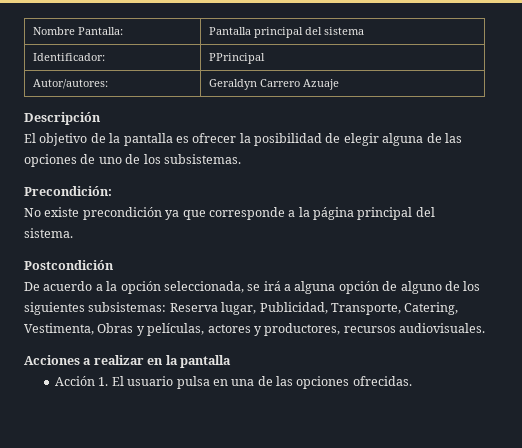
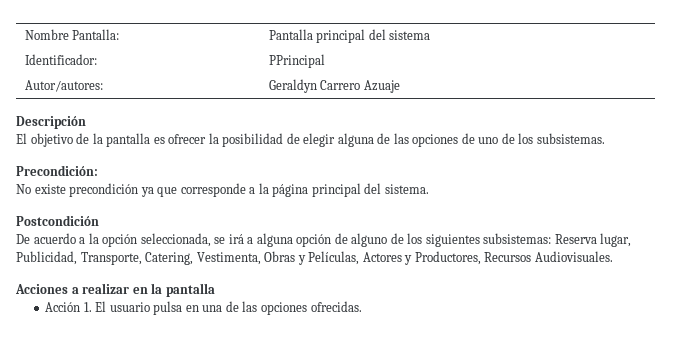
- De acuerdo a la opción seleccionada, se irá a alguna opción de alguno de los siguientes subsistemas: Reserva lugar, Publicidad, Transporte, Catering, Vestimenta, Obras y películas, actores y productores, recursos audiovisuales.
+ De acuerdo a la opción seleccionada, se irá a alguna opción de alguno de los siguientes subsistemas: Reserva lugar, Publicidad, Transporte, Catering, Vestimenta, Obras y Películas, Actores y Productores, Recursos Audiovisuales.

